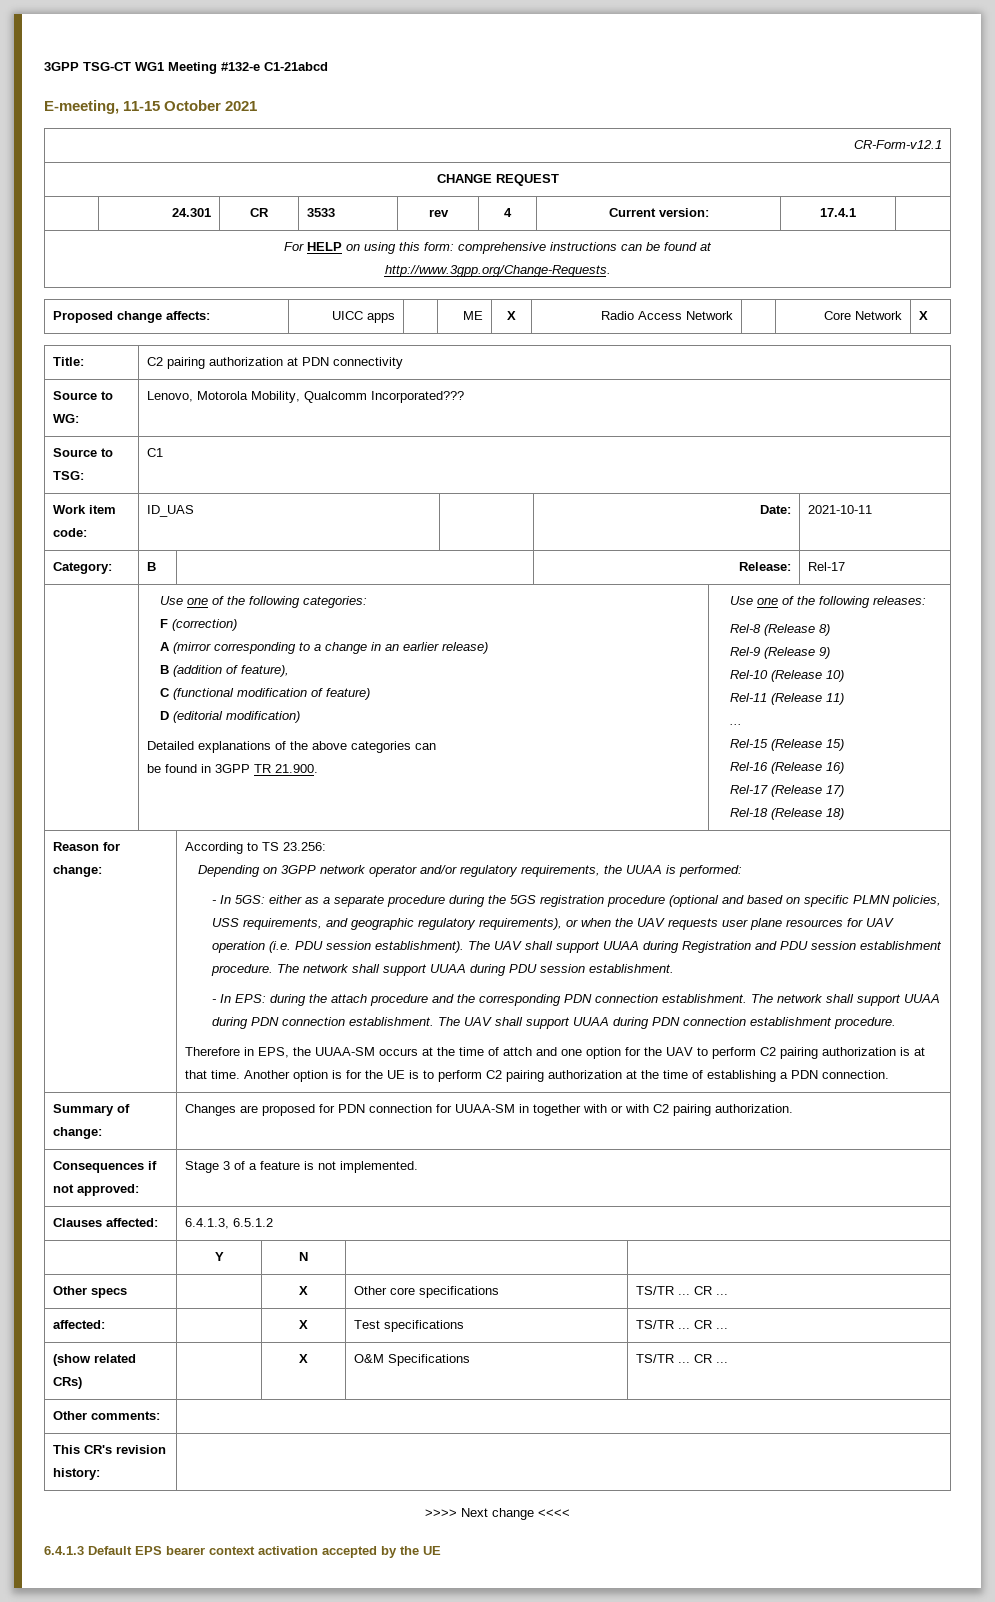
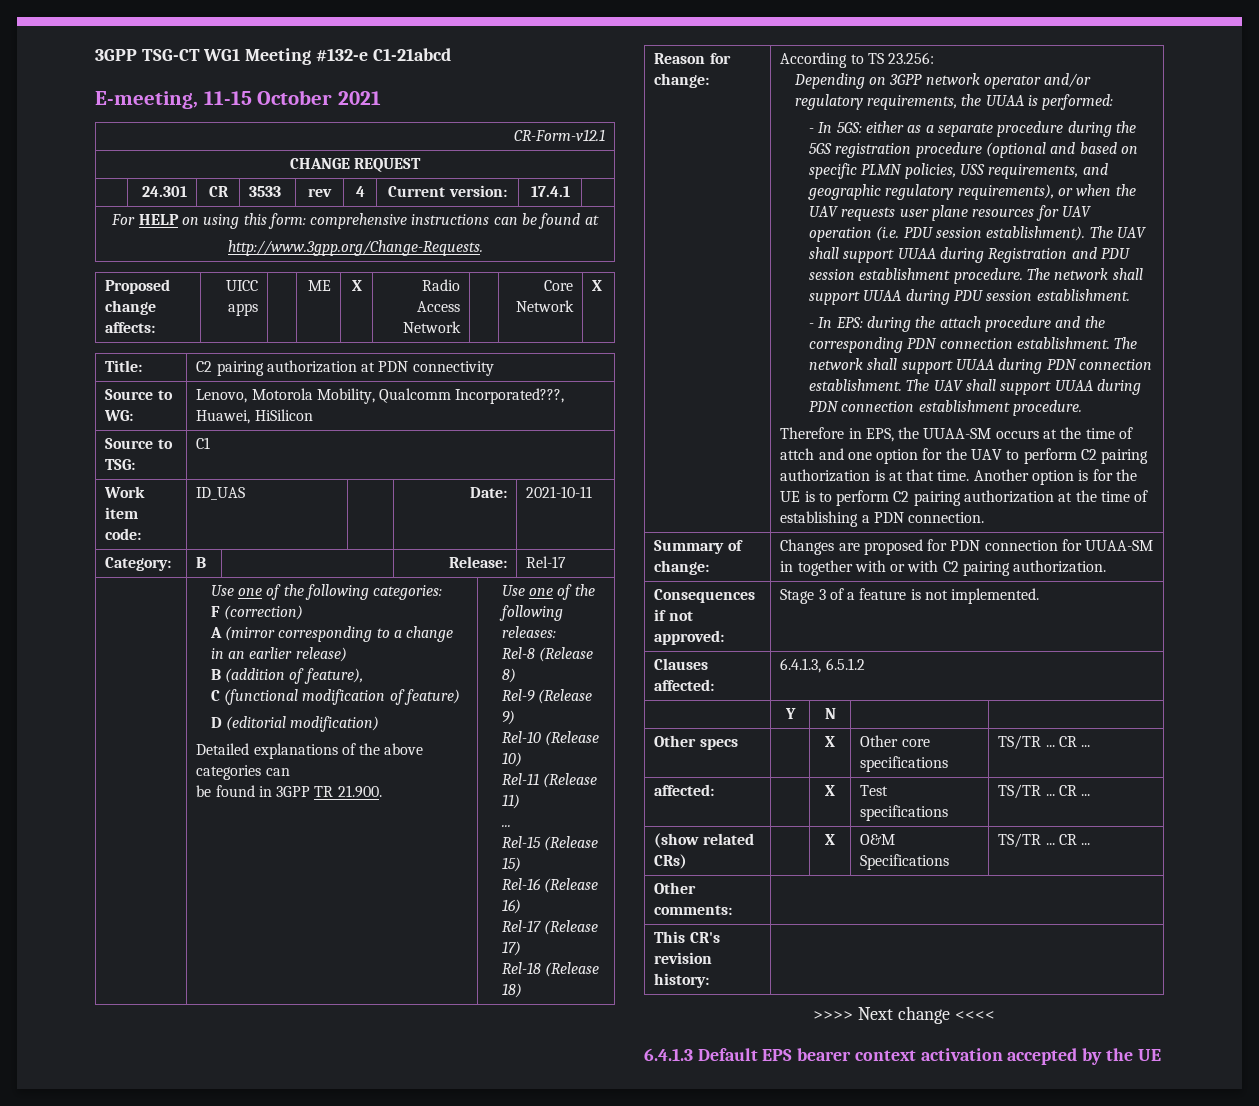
- Source to WG: | Lenovo, Motorola Mobility, Qualcomm Incorporated???
+ Source to WG: | Lenovo, Motorola Mobility, Qualcomm Incorporated???, Huawei, HiSilicon

